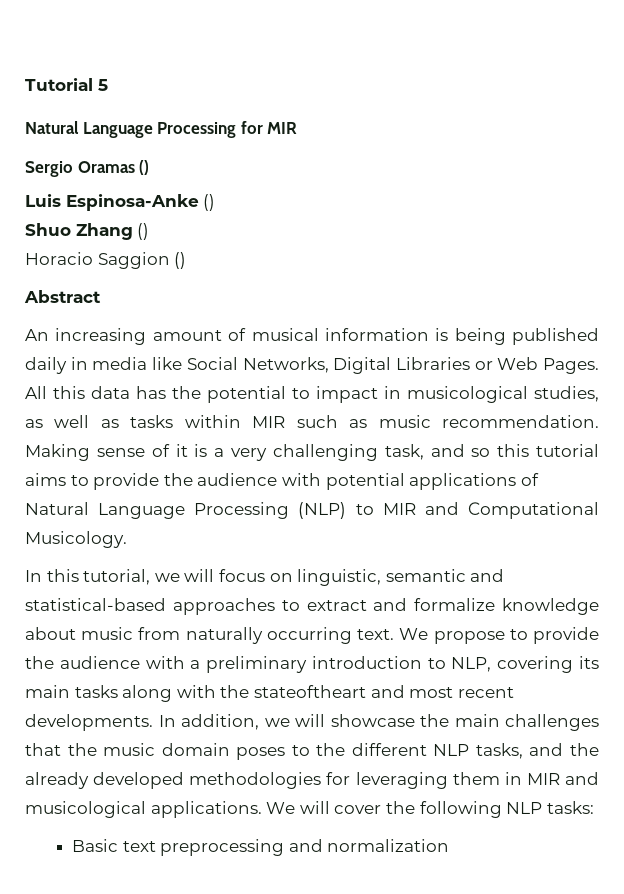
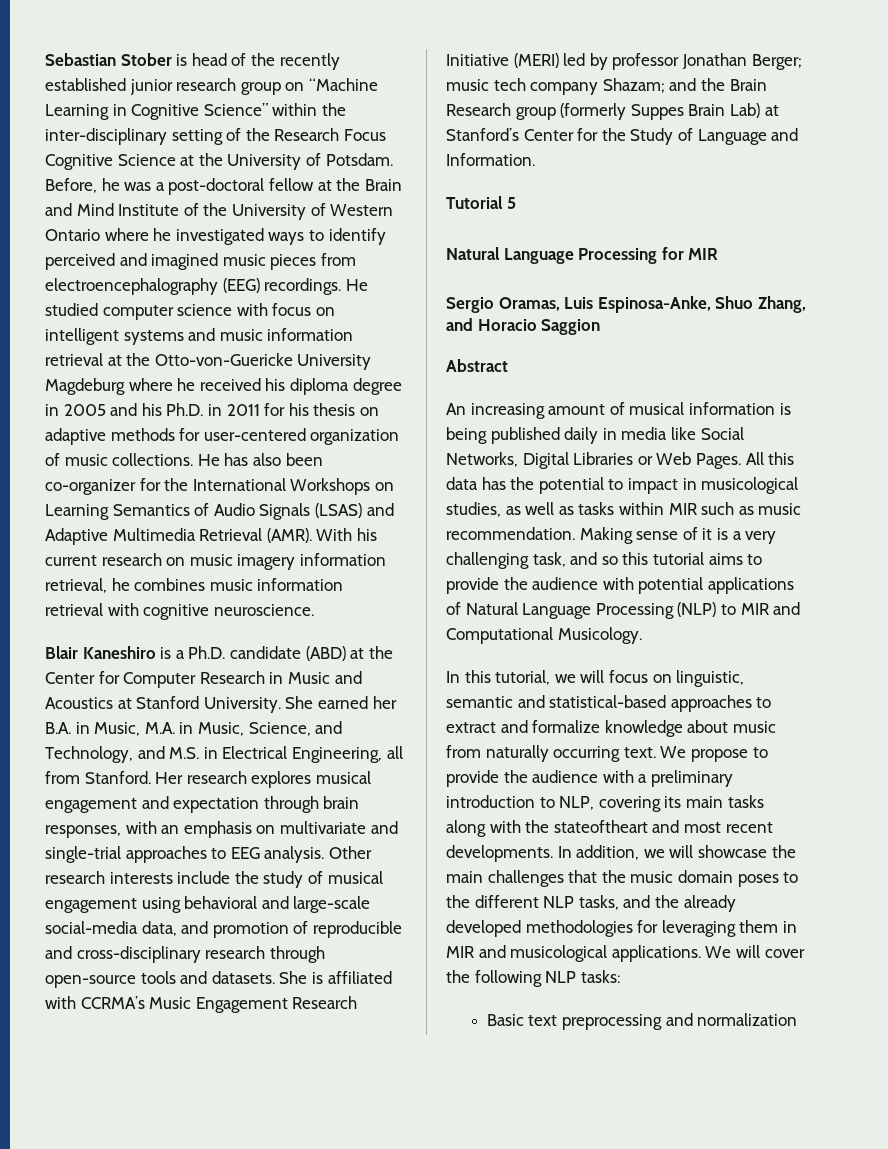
+ Sebastian Stober is head of the recently established junior research group on “Machine Learning in Cognitive Science” within the inter-disciplinary setting of the Research Focus Cognitive Science at the University of Potsdam. Before, he was a post-doctoral fellow at the Brain and Mind Institute of the University of Western Ontario where he investigated ways to identify perceived and imagined music pieces from electroencephalography (EEG) recordings. He studied computer science with focus on intelligent systems and music information retrieval at the Otto-von-Guericke University Magdeburg where he received his diploma degree in 2005 and his Ph.D. in 2011 for his thesis on adaptive methods for user-centered organization of music collections. He has also been co-organizer for the International Workshops on Learning Semantics of Audio Signals (LSAS) and Adaptive Multimedia Retrieval (AMR). With his current research on music imagery information retrieval, he combines music information retrieval with cognitive neuroscience.
+ Blair Kaneshiro is a Ph.D. candidate (ABD) at the Center for Computer Research in Music and Acoustics at Stanford University. She earned her B.A. in Music, M.A. in Music, Science, and Technology, and M.S. in Electrical Engineering, all from Stanford. Her research explores musical engagement and expectation through brain responses, with an emphasis on multivariate and single-trial approaches to EEG analysis. Other research interests include the study of musical engagement using behavioral and large-scale social-media data, and promotion of reproducible and cross-disciplinary research through open-source tools and datasets. She is affiliated with CCRMA’s Music Engagement Research Initiative (MERI) led by professor Jonathan Berger; music tech company Shazam; and the Brain Research group (formerly Suppes Brain Lab) at Stanford’s Center for the Study of Language and Information.
- Sergio Oramas ()
- Luis Espinosa-Anke ()
- Shuo Zhang ()
- Horacio Saggion ()
+ Sergio Oramas, Luis Espinosa-Anke, Shuo Zhang, and Horacio Saggion

